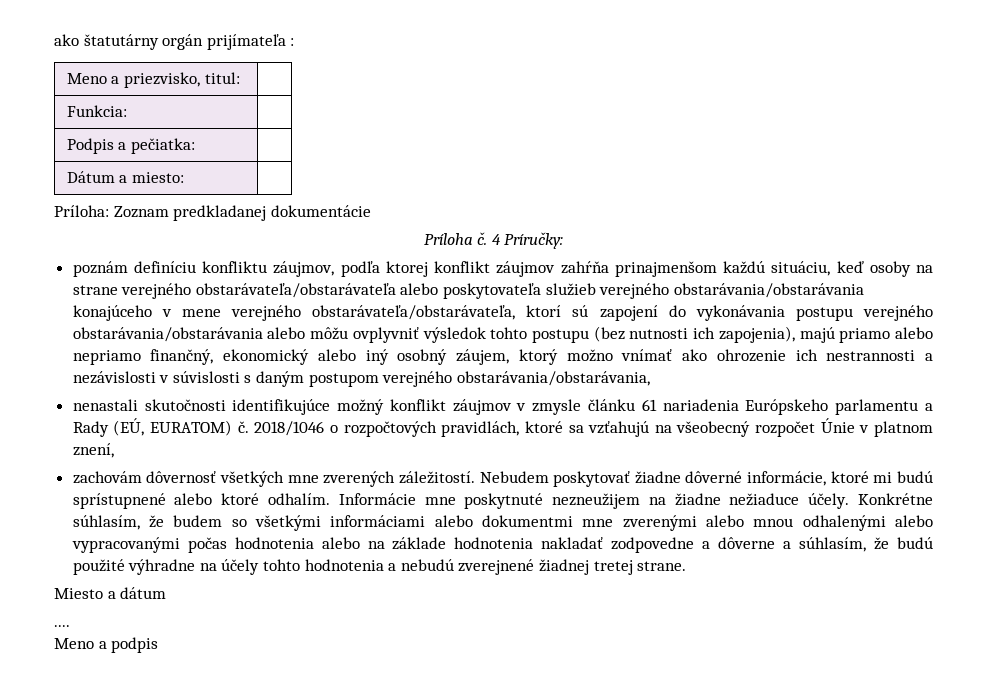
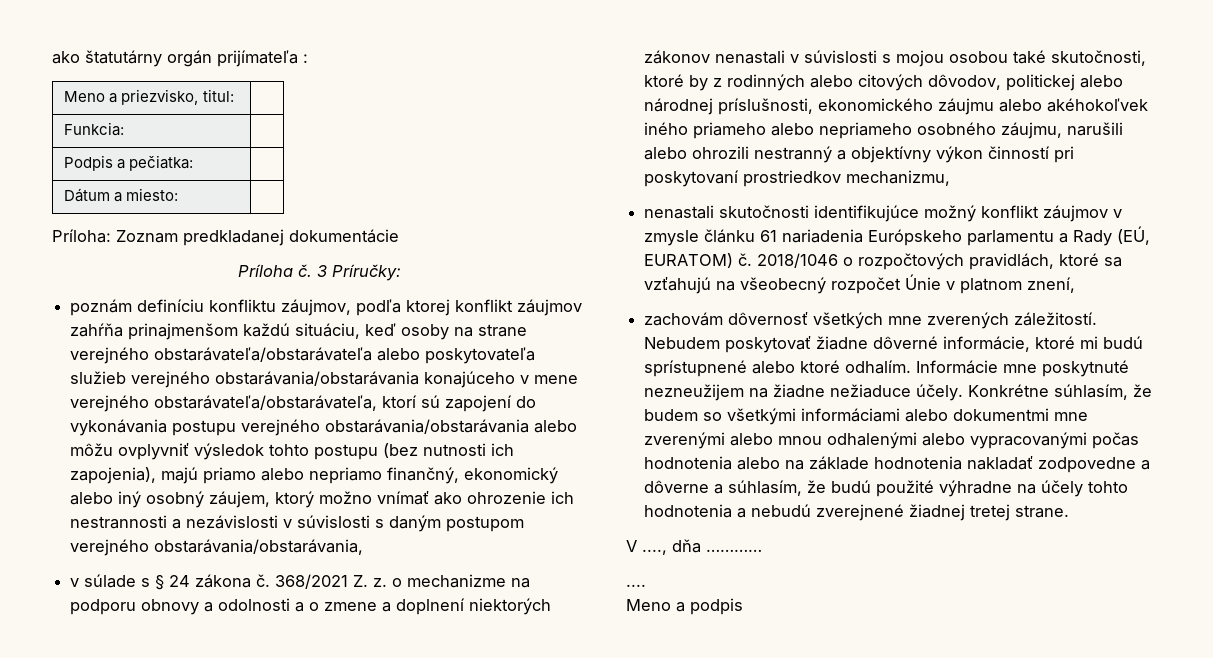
- 4 Príručky:
+ 3 Príručky:
+ v súlade s § 24 zákona č. 368/2021 Z. z. o mechanizme na podporu obnovy a odolnosti a o zmene a doplnení niektorých zákonov nenastali v súvislosti s mojou osobou také skutočnosti, ktoré by z rodinných alebo citových dôvodov, politickej alebo národnej príslušnosti, ekonomického záujmu alebo akéhokoľvek iného priameho alebo nepriameho osobného záujmu, narušili alebo ohrozili nestranný a objektívny výkon činností pri poskytovaní prostriedkov mechanizmu,
- Miesto a dátum
+ V ...., dňa …………

